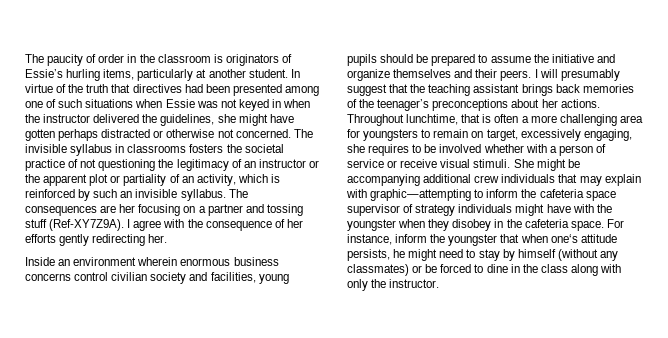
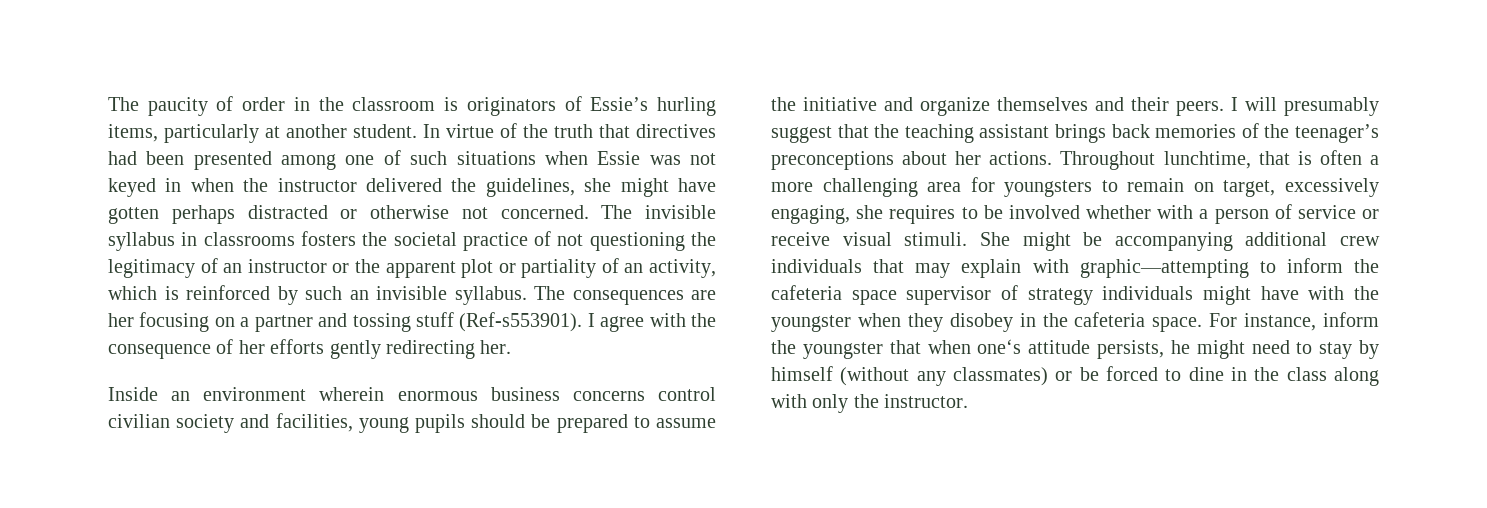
- The consequences are her focusing on a partner and tossing stuff (Ref-XY7Z9A).
+ The consequences are her focusing on a partner and tossing stuff (Ref-s553901).

